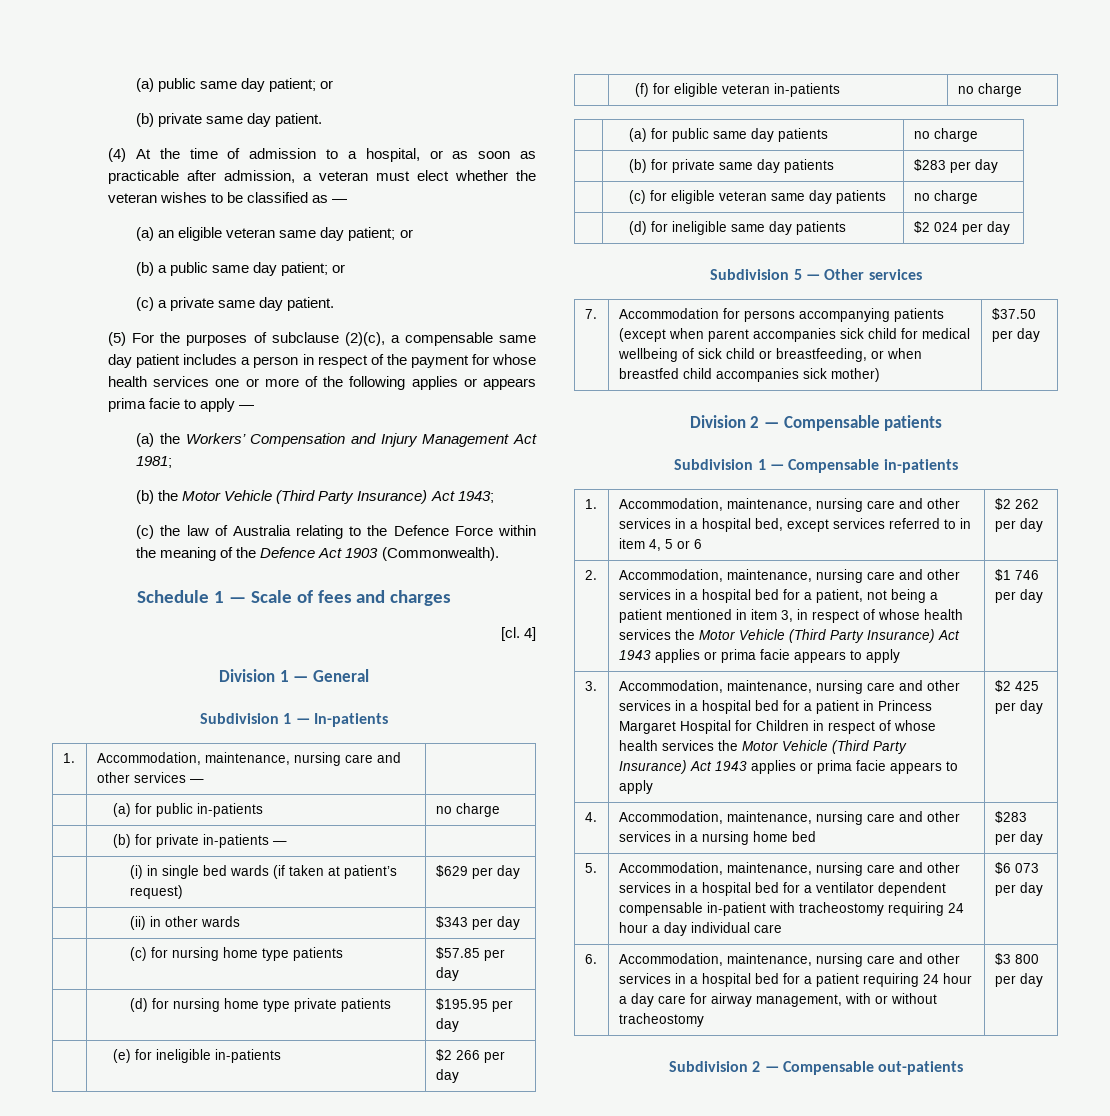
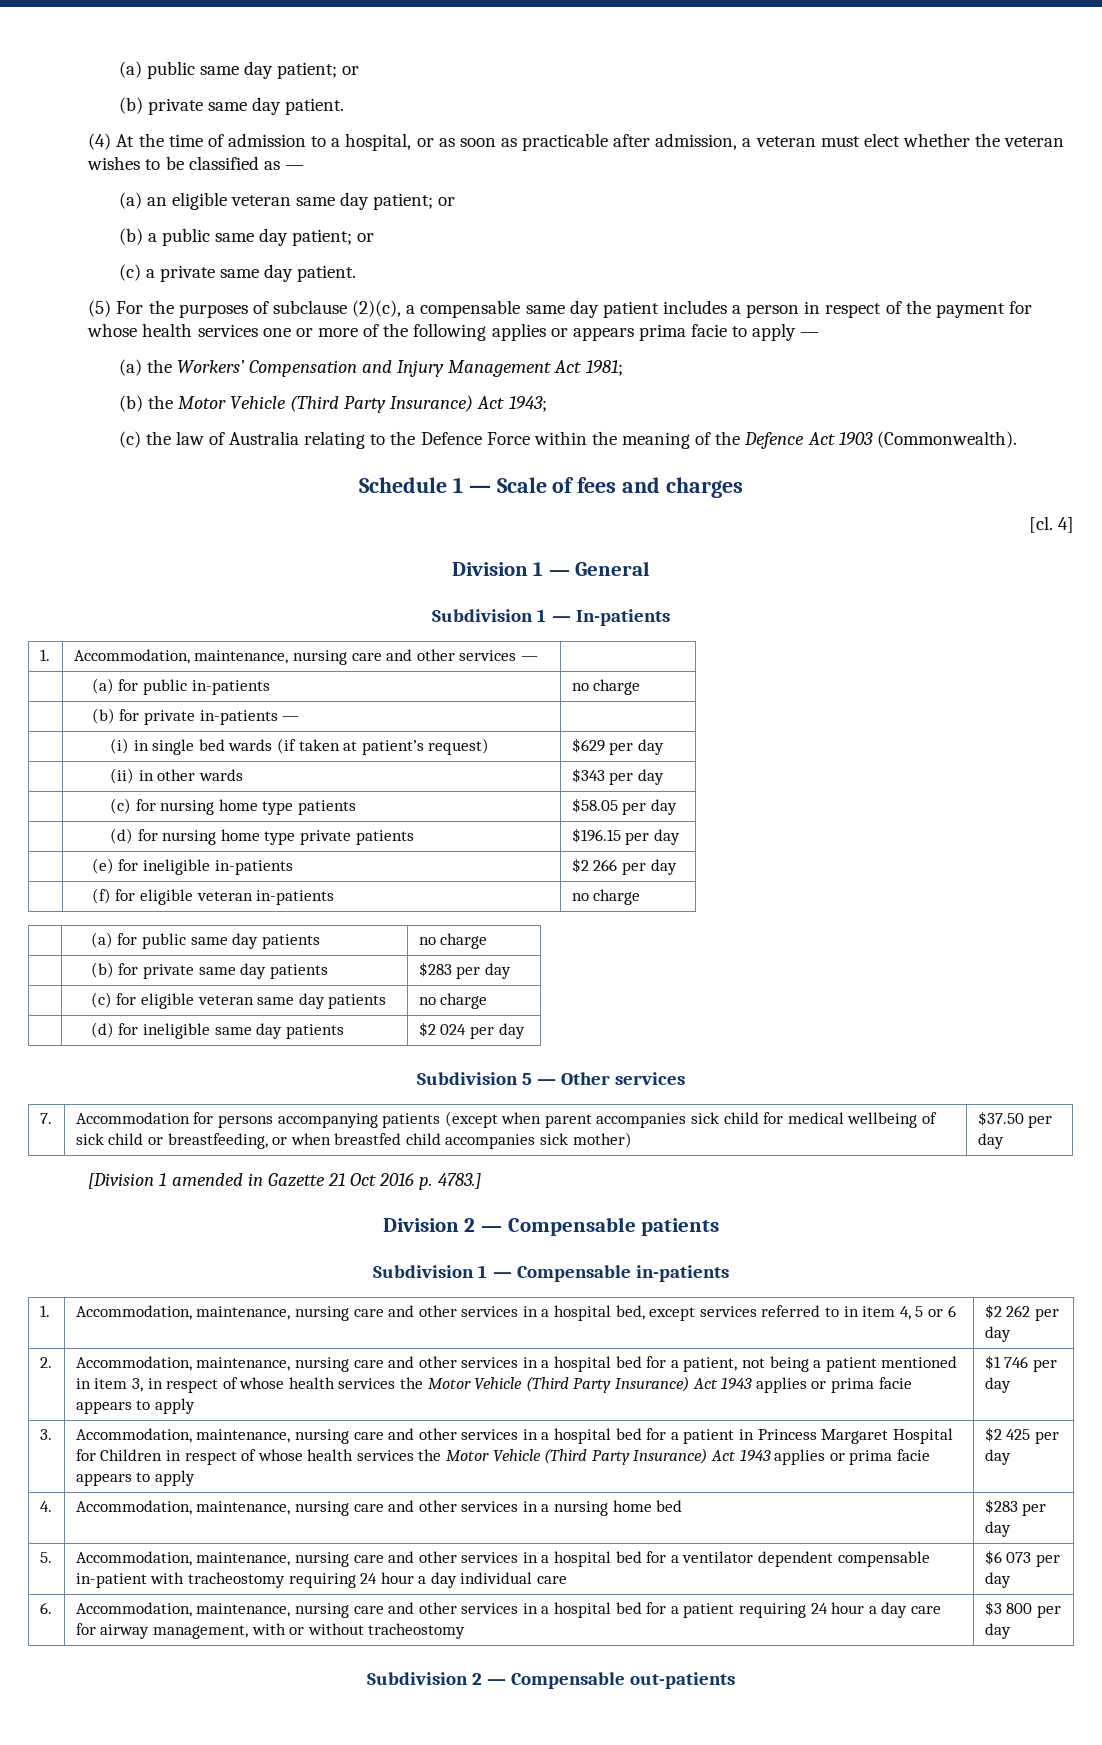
- | (c) for nursing home type patients | $57.85 per day
+ | (c) for nursing home type patients | $58.05 per day
- | (d) for nursing home type private patients | $195.95 per day
+ | (d) for nursing home type private patients | $196.15 per day
+ [Division 1 amended in Gazette 21 Oct 2016 p. 4783.]

